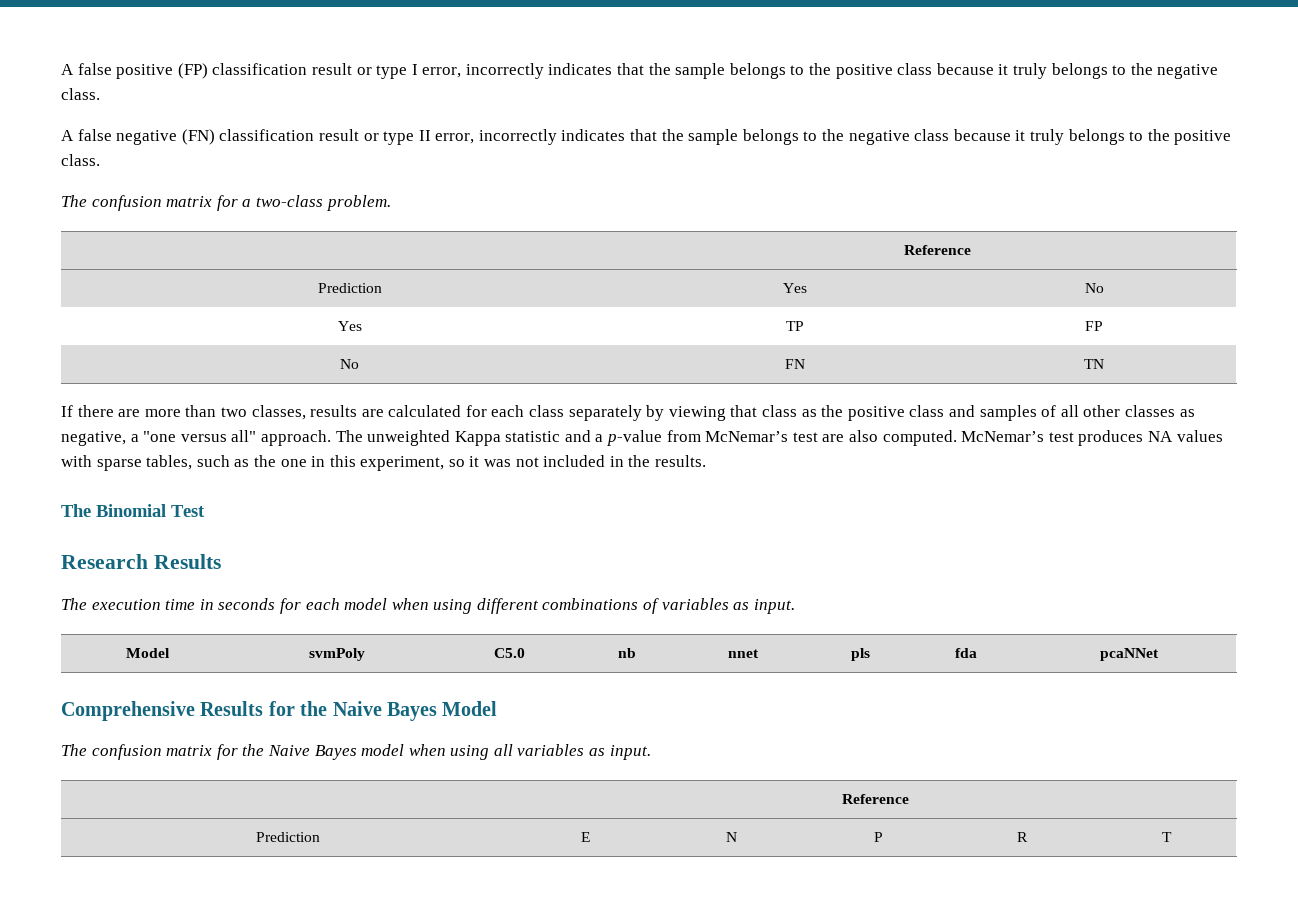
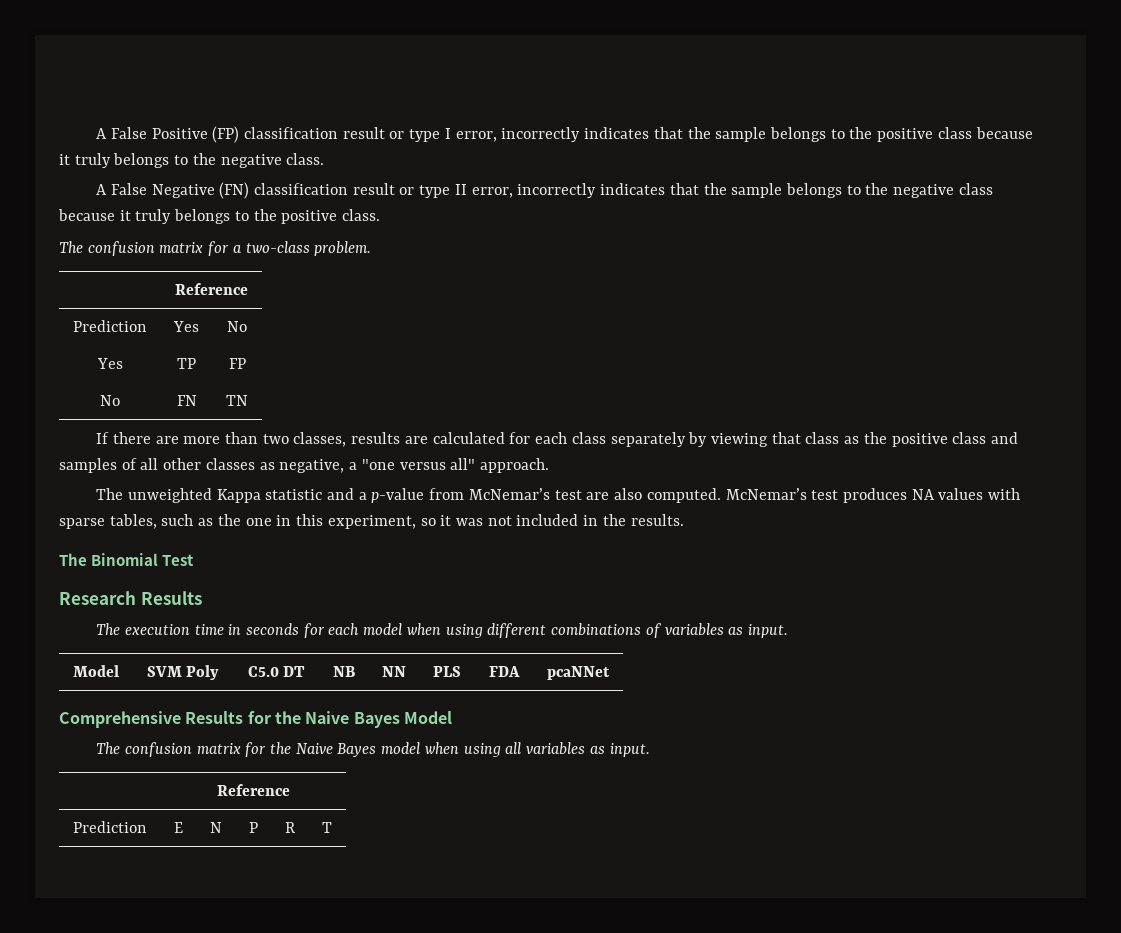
- A false positive (FP) classification result or type I error, incorrectly indicates that the sample belongs to the positive class because it truly belongs to the negative class.
+ A False Positive (FP) classification result or type I error, incorrectly indicates that the sample belongs to the positive class because it truly belongs to the negative class.
- A false negative (FN) classification result or type II error, incorrectly indicates that the sample belongs to the negative class because it truly belongs to the positive class.
+ A False Negative (FN) classification result or type II error, incorrectly indicates that the sample belongs to the negative class because it truly belongs to the positive class.
- If there are more than two classes, results are calculated for each class separately by viewing that class as the positive class and samples of all other classes as negative, a "one versus all" approach. The unweighted Kappa statistic and a p-value from McNemar’s test are also computed.
+ If there are more than two classes, results are calculated for each class separately by viewing that class as the positive class and samples of all other classes as negative, a "one versus all" approach.
+ The unweighted Kappa statistic and a p-value from McNemar’s test are also computed.
- Model | svmPoly | C5.0 | nb | nnet | pls | fda | pcaNNet
+ Model | SVM Poly | C5.0 DT | NB | NN | PLS | FDA | pcaNNet

